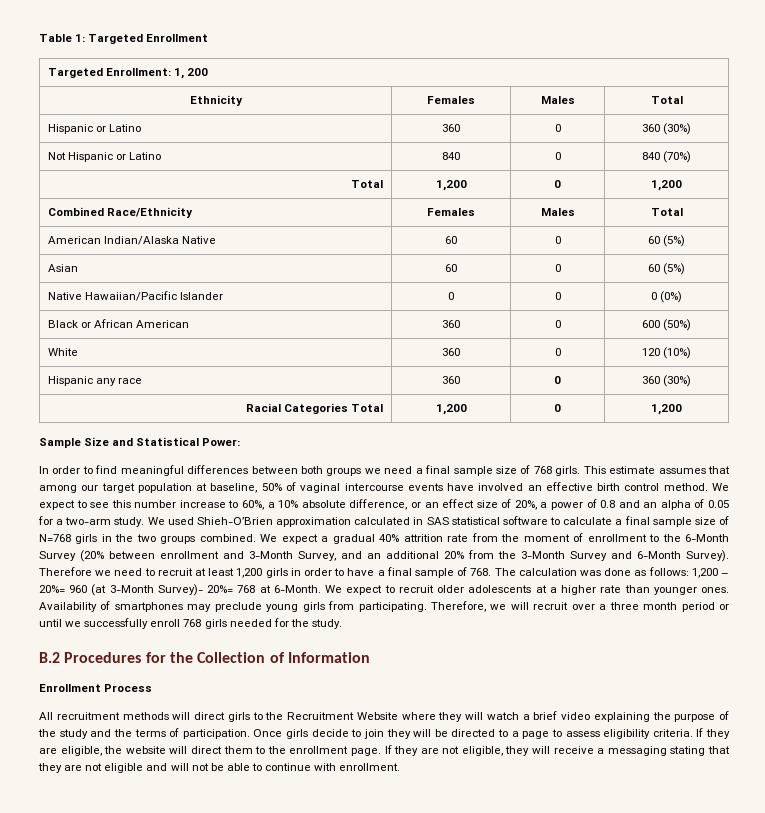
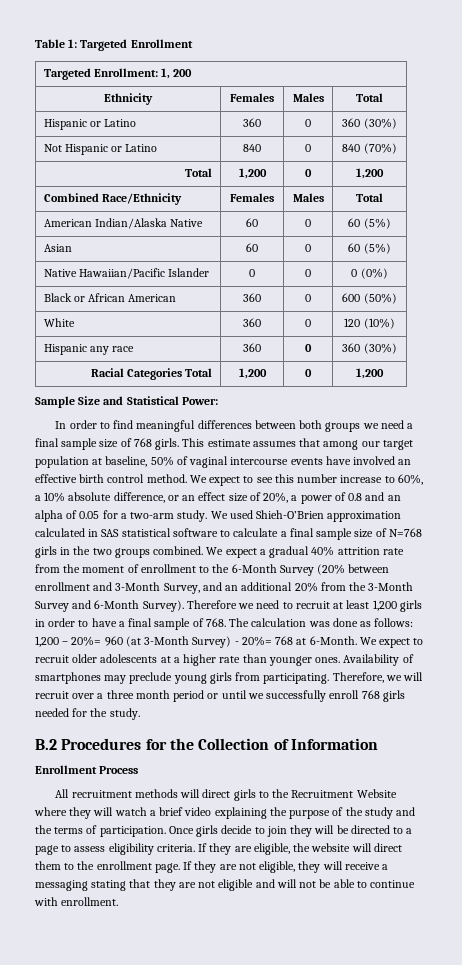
- Therefore we need to recruit at least 1,200 girls in order to have a final sample of 768. The calculation was done as follows: 1,200 – 20%= 960 (at 3-Month Survey)- 20%= 768 at 6-Month.
+ Therefore we need to recruit at least 1,200 girls in order to have a final sample of 768. The calculation was done as follows: 1,200 – 20%= 960 (at 3-Month Survey) - 20%= 768 at 6-Month.

